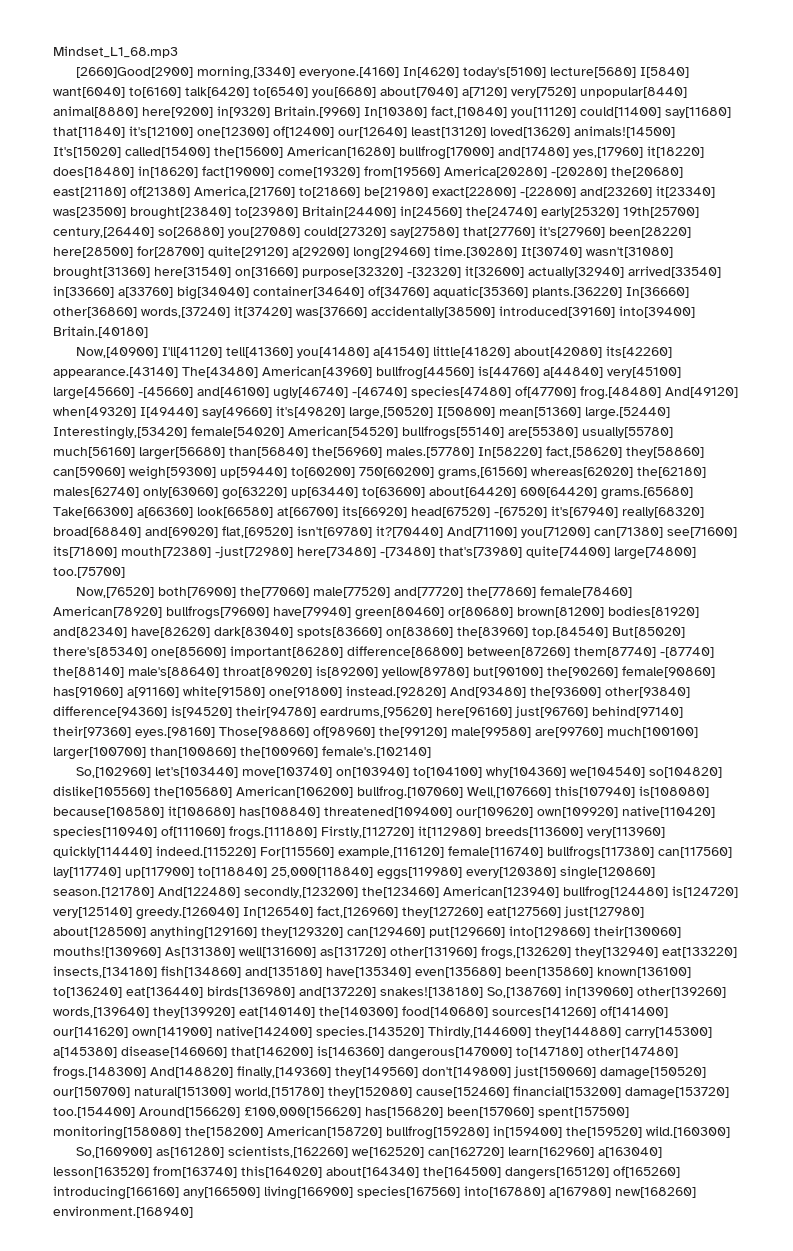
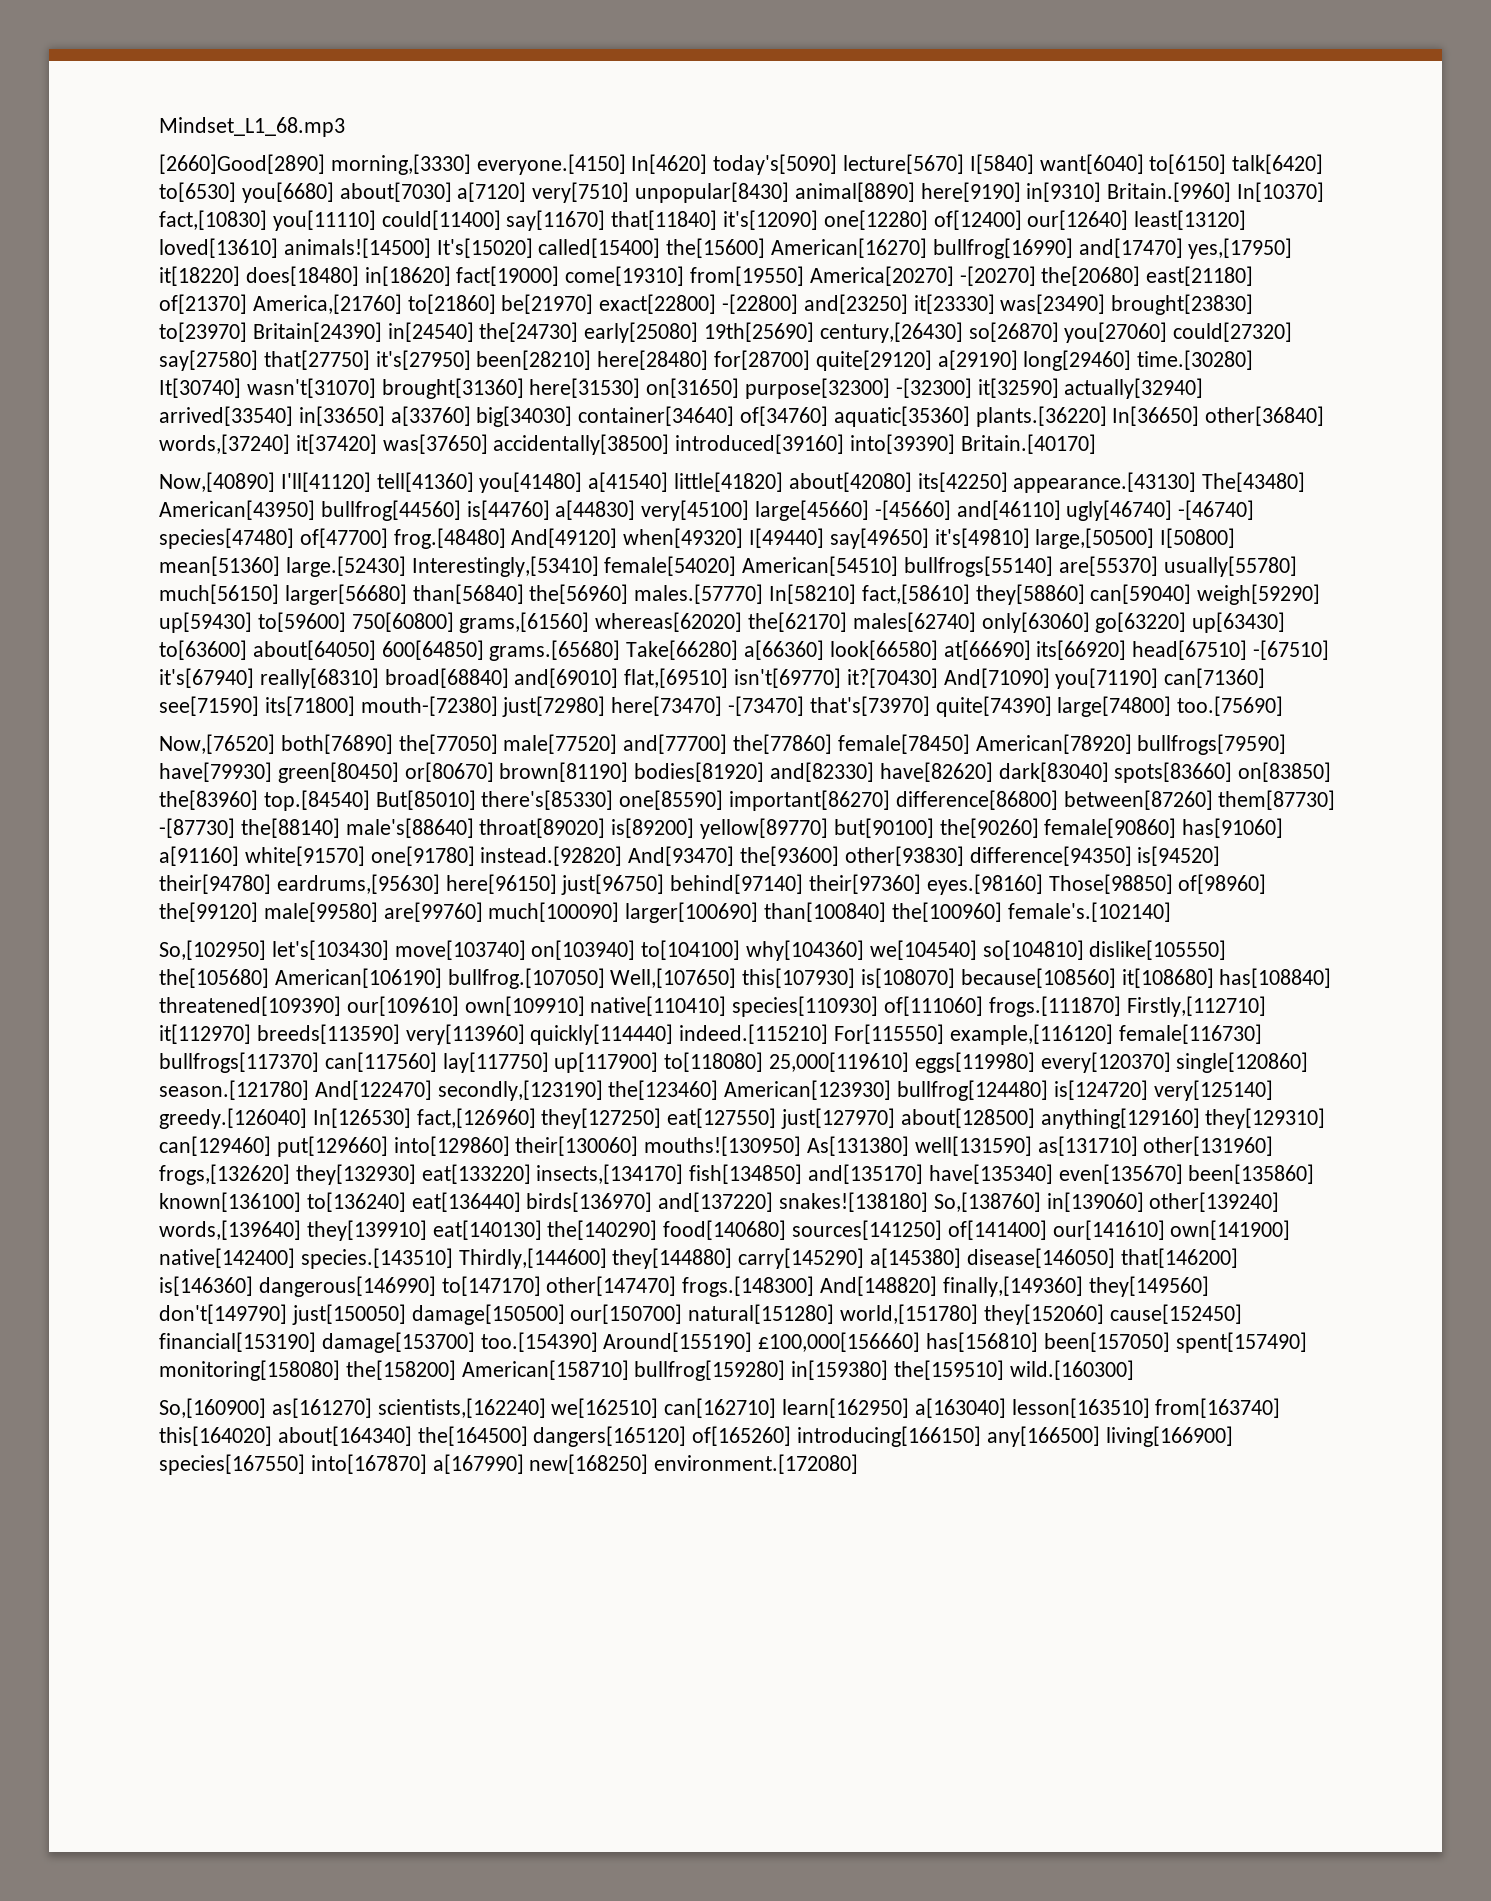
- [2660]Good[2900] morning,[3340] everyone.[4160] In[4620] today's[5100] lecture[5680] I[5840] want[6040] to[6160] talk[6420] to[6540] you[6680] about[7040] a[7120] very[7520] unpopular[8440] animal[8880] here[9200] in[9320] Britain.[9960] In[10380] fact,[10840] you[11120] could[11400] say[11680] that[11840] it's[12100] one[12300] of[12400] our[12640] least[13120] loved[13620] animals![14500] It's[15020] called[15400] the[15600] American[16280] bullfrog[17000] and[17480] yes,[17960] it[18220] does[18480] in[18620] fact[19000] come[19320] from[19560] America[20280] -[20280] the[20680] east[21180] of[21380] America,[21760] to[21860] be[21980] exact[22800] -[22800] and[23260] it[23340] was[23500] brought[23840] to[23980] Britain[24400] in[24560] the[24740] early[25320] 19th[25700] century,[26440] so[26880] you[27080] could[27320] say[27580] that[27760] it's[27960] been[28220] here[28500] for[28700] quite[29120] a[29200] long[29460] time.[30280] It[30740] wasn't[31080] brought[31360] here[31540] on[31660] purpose[32320] -[32320] it[32600] actually[32940] arrived[33540] in[33660] a[33760] big[34040] container[34640] of[34760] aquatic[35360] plants.[36220] In[36660] other[36860] words,[37240] it[37420] was[37660] accidentally[38500] introduced[39160] into[39400] Britain.[40180]
- Now,[40900] I'll[41120] tell[41360] you[41480] a[41540] little[41820] about[42080] its[42260] appearance.[43140] The[43480] American[43960] bullfrog[44560] is[44760] a[44840] very[45100] large[45660] -[45660] and[46100] ugly[46740] -[46740] species[47480] of[47700] frog.[48480] And[49120] when[49320] I[49440] say[49660] it's[49820] large,[50520] I[50800] mean[51360] large.[52440] Interestingly,[53420] female[54020] American[54520] bullfrogs[55140] are[55380] usually[55780] much[56160] larger[56680] than[56840] the[56960] males.[57780] In[58220] fact,[58620] they[58860] can[59060] weigh[59300] up[59440] to[60200] 750[60200] grams,[61560] whereas[62020] the[62180] males[62740] only[63060] go[63220] up[63440] to[63600] about[64420] 600[64420] grams.[65680] Take[66300] a[66360] look[66580] at[66700] its[66920] head[67520] -[67520] it's[67940] really[68320] broad[68840] and[69020] flat,[69520] isn't[69780] it?[70440] And[71100] you[71200] can[71380] see[71600] its[71800] mouth[72380] -just[72980] here[73480] -[73480] that's[73980] quite[74400] large[74800] too.[75700]
- Now,[76520] both[76900] the[77060] male[77520] and[77720] the[77860] female[78460] American[78920] bullfrogs[79600] have[79940] green[80460] or[80680] brown[81200] bodies[81920] and[82340] have[82620] dark[83040] spots[83660] on[83860] the[83960] top.[84540] But[85020] there's[85340] one[85600] important[86280] difference[86800] between[87260] them[87740] -[87740] the[88140] male's[88640] throat[89020] is[89200] yellow[89780] but[90100] the[90260] female[90860] has[91060] a[91160] white[91580] one[91800] instead.[92820] And[93480] the[93600] other[93840] difference[94360] is[94520] their[94780] eardrums,[95620] here[96160] just[96760] behind[97140] their[97360] eyes.[98160] Those[98860] of[98960] the[99120] male[99580] are[99760] much[100100] larger[100700] than[100860] the[100960] female's.[102140]
+ [2660]Good[2890] morning,[3330] everyone.[4150] In[4620] today's[5090] lecture[5670] I[5840] want[6040] to[6150] talk[6420] to[6530] you[6680] about[7030] a[7120] very[7510] unpopular[8430] animal[8890] here[9190] in[9310] Britain.[9960] In[10370] fact,[10830] you[11110] could[11400] say[11670] that[11840] it's[12090] one[12280] of[12400] our[12640] least[13120] loved[13610] animals![14500] It's[15020] called[15400] the[15600] American[16270] bullfrog[16990] and[17470] yes,[17950] it[18220] does[18480] in[18620] fact[19000] come[19310] from[19550] America[20270] -[20270] the[20680] east[21180] of[21370] America,[21760] to[21860] be[21970] exact[22800] -[22800] and[23250] it[23330] was[23490] brought[23830] to[23970] Britain[24390] in[24540] the[24730] early[25080] 19th[25690] century,[26430] so[26870] you[27060] could[27320] say[27580] that[27750] it's[27950] been[28210] here[28480] for[28700] quite[29120] a[29190] long[29460] time.[30280] It[30740] wasn't[31070] brought[31360] here[31530] on[31650] purpose[32300] -[32300] it[32590] actually[32940] arrived[33540] in[33650] a[33760] big[34030] container[34640] of[34760] aquatic[35360] plants.[36220] In[36650] other[36840] words,[37240] it[37420] was[37650] accidentally[38500] introduced[39160] into[39390] Britain.[40170]
+ Now,[40890] I'll[41120] tell[41360] you[41480] a[41540] little[41820] about[42080] its[42250] appearance.[43130] The[43480] American[43950] bullfrog[44560] is[44760] a[44830] very[45100] large[45660] -[45660] and[46110] ugly[46740] -[46740] species[47480] of[47700] frog.[48480] And[49120] when[49320] I[49440] say[49650] it's[49810] large,[50500] I[50800] mean[51360] large.[52430] Interestingly,[53410] female[54020] American[54510] bullfrogs[55140] are[55370] usually[55780] much[56150] larger[56680] than[56840] the[56960] males.[57770] In[58210] fact,[58610] they[58860] can[59040] weigh[59290] up[59430] to[59600] 750[60800] grams,[61560] whereas[62020] the[62170] males[62740] only[63060] go[63220] up[63430] to[63600] about[64050] 600[64850] grams.[65680] Take[66280] a[66360] look[66580] at[66690] its[66920] head[67510] -[67510] it's[67940] really[68310] broad[68840] and[69010] flat,[69510] isn't[69770] it?[70430] And[71090] you[71190] can[71360] see[71590] its[71800] mouth-[72380] just[72980] here[73470] -[73470] that's[73970] quite[74390] large[74800] too.[75690]
+ Now,[76520] both[76890] the[77050] male[77520] and[77700] the[77860] female[78450] American[78920] bullfrogs[79590] have[79930] green[80450] or[80670] brown[81190] bodies[81920] and[82330] have[82620] dark[83040] spots[83660] on[83850] the[83960] top.[84540] But[85010] there's[85330] one[85590] important[86270] difference[86800] between[87260] them[87730] -[87730] the[88140] male's[88640] throat[89020] is[89200] yellow[89770] but[90100] the[90260] female[90860] has[91060] a[91160] white[91570] one[91780] instead.[92820] And[93470] the[93600] other[93830] difference[94350] is[94520] their[94780] eardrums,[95630] here[96150] just[96750] behind[97140] their[97360] eyes.[98160] Those[98850] of[98960] the[99120] male[99580] are[99760] much[100090] larger[100690] than[100840] the[100960] female's.[102140]
- So,[102960] let's[103440] move[103740] on[103940] to[104100] why[104360] we[104540] so[104820] dislike[105560] the[105680] American[106200] bullfrog.[107060] Well,[107660] this[107940] is[108080] because[108580] it[108680] has[108840] threatened[109400] our[109620] own[109920] native[110420] species[110940] of[111060] frogs.[111880] Firstly,[112720] it[112980] breeds[113600] very[113960] quickly[114440] indeed.[115220] For[115560] example,[116120] female[116740] bullfrogs[117380] can[117560] lay[117740] up[117900] to[118840] 25,000[118840] eggs[119980] every[120380] single[120860] season.[121780] And[122480] secondly,[123200] the[123460] American[123940] bullfrog[124480] is[124720] very[125140] greedy.[126040] In[126540] fact,[126960] they[127260] eat[127560] just[127980] about[128500] anything[129160] they[129320] can[129460] put[129660] into[129860] their[130060] mouths![130960] As[131380] well[131600] as[131720] other[131960] frogs,[132620] they[132940] eat[133220] insects,[134180] fish[134860] and[135180] have[135340] even[135680] been[135860] known[136100] to[136240] eat[136440] birds[136980] and[137220] snakes![138180] So,[138760] in[139060] other[139260] words,[139640] they[139920] eat[140140] the[140300] food[140680] sources[141260] of[141400] our[141620] own[141900] native[142400] species.[143520] Thirdly,[144600] they[144880] carry[145300] a[145380] disease[146060] that[146200] is[146360] dangerous[147000] to[147180] other[147480] frogs.[148300] And[148820] finally,[149360] they[149560] don't[149800] just[150060] damage[150520] our[150700] natural[151300] world,[151780] they[152080] cause[152460] financial[153200] damage[153720] too.[154400] Around[156620] £100,000[156620] has[156820] been[157060] spent[157500] monitoring[158080] the[158200] American[158720] bullfrog[159280] in[159400] the[159520] wild.[160300]
- So,[160900] as[161280] scientists,[162260] we[162520] can[162720] learn[162960] a[163040] lesson[163520] from[163740] this[164020] about[164340] the[164500] dangers[165120] of[165260] introducing[166160] any[166500] living[166900] species[167560] into[167880] a[167980] new[168260] environment.[168940]
+ So,[102950] let's[103430] move[103740] on[103940] to[104100] why[104360] we[104540] so[104810] dislike[105550] the[105680] American[106190] bullfrog.[107050] Well,[107650] this[107930] is[108070] because[108560] it[108680] has[108840] threatened[109390] our[109610] own[109910] native[110410] species[110930] of[111060] frogs.[111870] Firstly,[112710] it[112970] breeds[113590] very[113960] quickly[114440] indeed.[115210] For[115550] example,[116120] female[116730] bullfrogs[117370] can[117560] lay[117750] up[117900] to[118080] 25,000[119610] eggs[119980] every[120370] single[120860] season.[121780] And[122470] secondly,[123190] the[123460] American[123930] bullfrog[124480] is[124720] very[125140] greedy.[126040] In[126530] fact,[126960] they[127250] eat[127550] just[127970] about[128500] anything[129160] they[129310] can[129460] put[129660] into[129860] their[130060] mouths![130950] As[131380] well[131590] as[131710] other[131960] frogs,[132620] they[132930] eat[133220] insects,[134170] fish[134850] and[135170] have[135340] even[135670] been[135860] known[136100] to[136240] eat[136440] birds[136970] and[137220] snakes![138180] So,[138760] in[139060] other[139240] words,[139640] they[139910] eat[140130] the[140290] food[140680] sources[141250] of[141400] our[141610] own[141900] native[142400] species.[143510] Thirdly,[144600] they[144880] carry[145290] a[145380] disease[146050] that[146200] is[146360] dangerous[146990] to[147170] other[147470] frogs.[148300] And[148820] finally,[149360] they[149560] don't[149790] just[150050] damage[150500] our[150700] natural[151280] world,[151780] they[152060] cause[152450] financial[153190] damage[153700] too.[154390] Around[155190] £100,000[156660] has[156810] been[157050] spent[157490] monitoring[158080] the[158200] American[158710] bullfrog[159280] in[159380] the[159510] wild.[160300]
+ So,[160900] as[161270] scientists,[162240] we[162510] can[162710] learn[162950] a[163040] lesson[163510] from[163740] this[164020] about[164340] the[164500] dangers[165120] of[165260] introducing[166150] any[166500] living[166900] species[167550] into[167870] a[167990] new[168250] environment.[172080]

